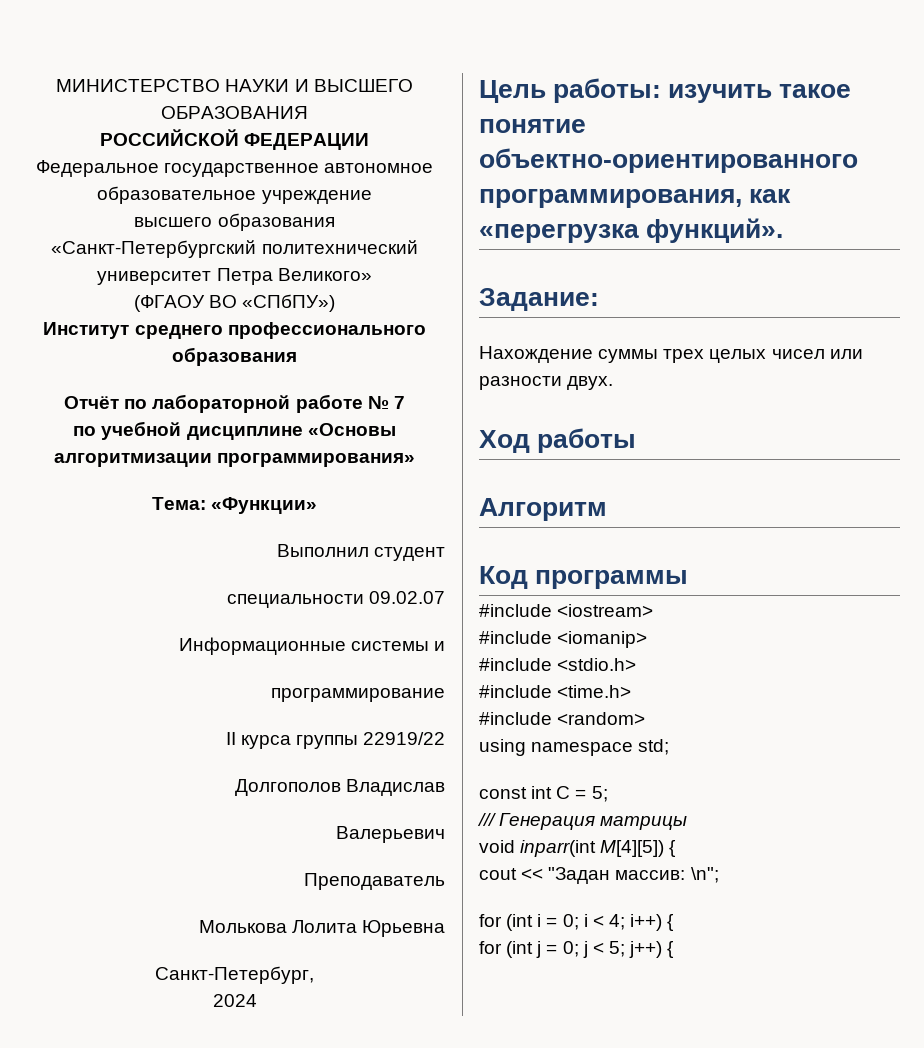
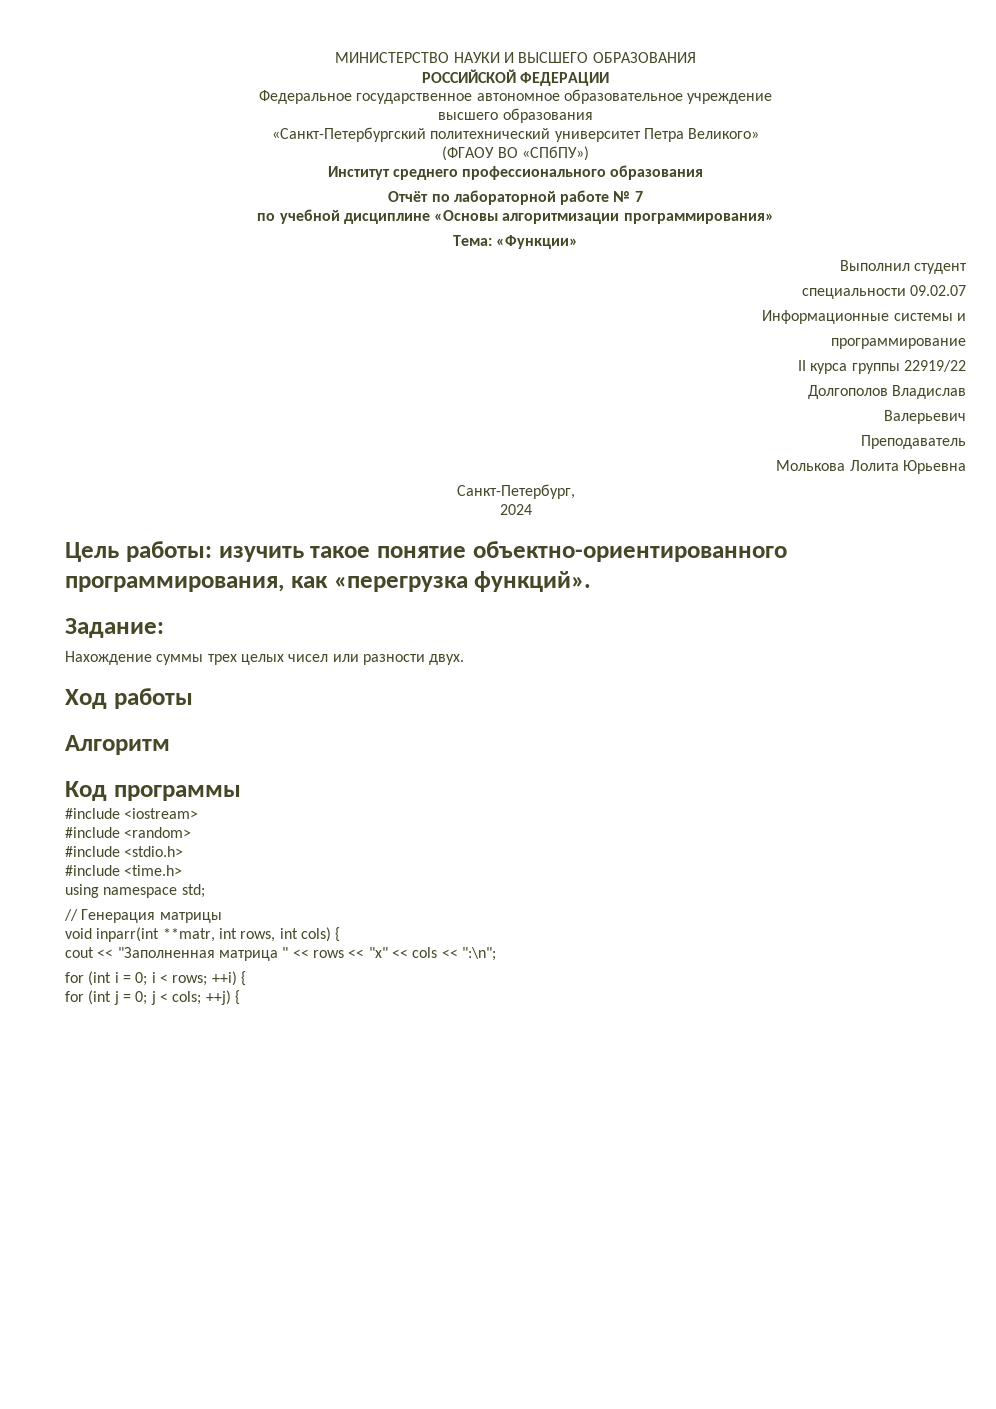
- #include <iomanip>
+ #include <random>
- #include <random>
- const int C = 5;
- /// Генерация матрицы
- void inparr(int M[4][5]) {
- cout << "Задан массив: \n";
+ // Генерация матрицы
+ void inparr(int **matr, int rows, int cols) {
+ cout << "Заполненная матрица " << rows << "x" << cols << ":\n";
- for (int i = 0; i < 4; i++) {
+ for (int i = 0; i < rows; ++i) {
- for (int j = 0; j < 5; j++) {
+ for (int j = 0; j < cols; ++j) {

